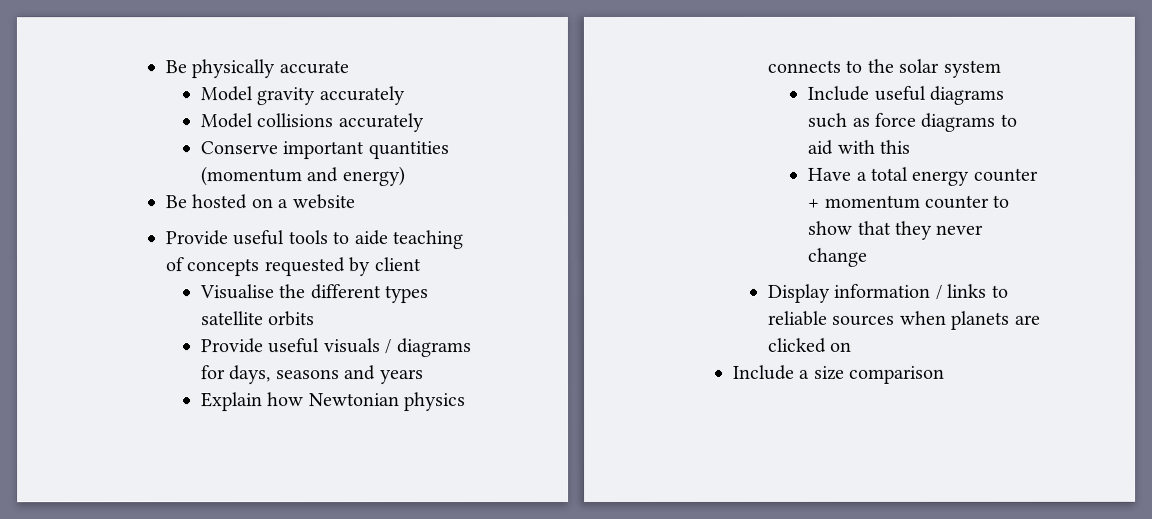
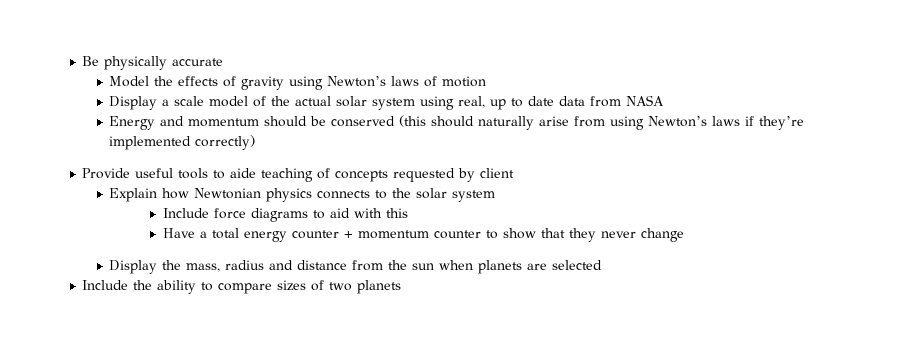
- Model gravity accurately
- Model collisions accurately
- Conserve important quantities (momentum and energy)
- Be hosted on a website
+ Model the effects of gravity using Newton’s laws of motion
+ Display a scale model of the actual solar system using real, up to date data from NASA
+ Energy and momentum should be conserved (this should naturally arise from using Newton’s laws if they’re implemented correctly)
- Visualise the different types satellite orbits
- Provide useful visuals / diagrams for days, seasons and years
- Include useful diagrams such as force diagrams to aid with this
+ Include force diagrams to aid with this
- Display information / links to reliable sources when planets are clicked on
- Include a size comparison
+ Display the mass, radius and distance from the sun when planets are selected
+ Include the ability to compare sizes of two planets

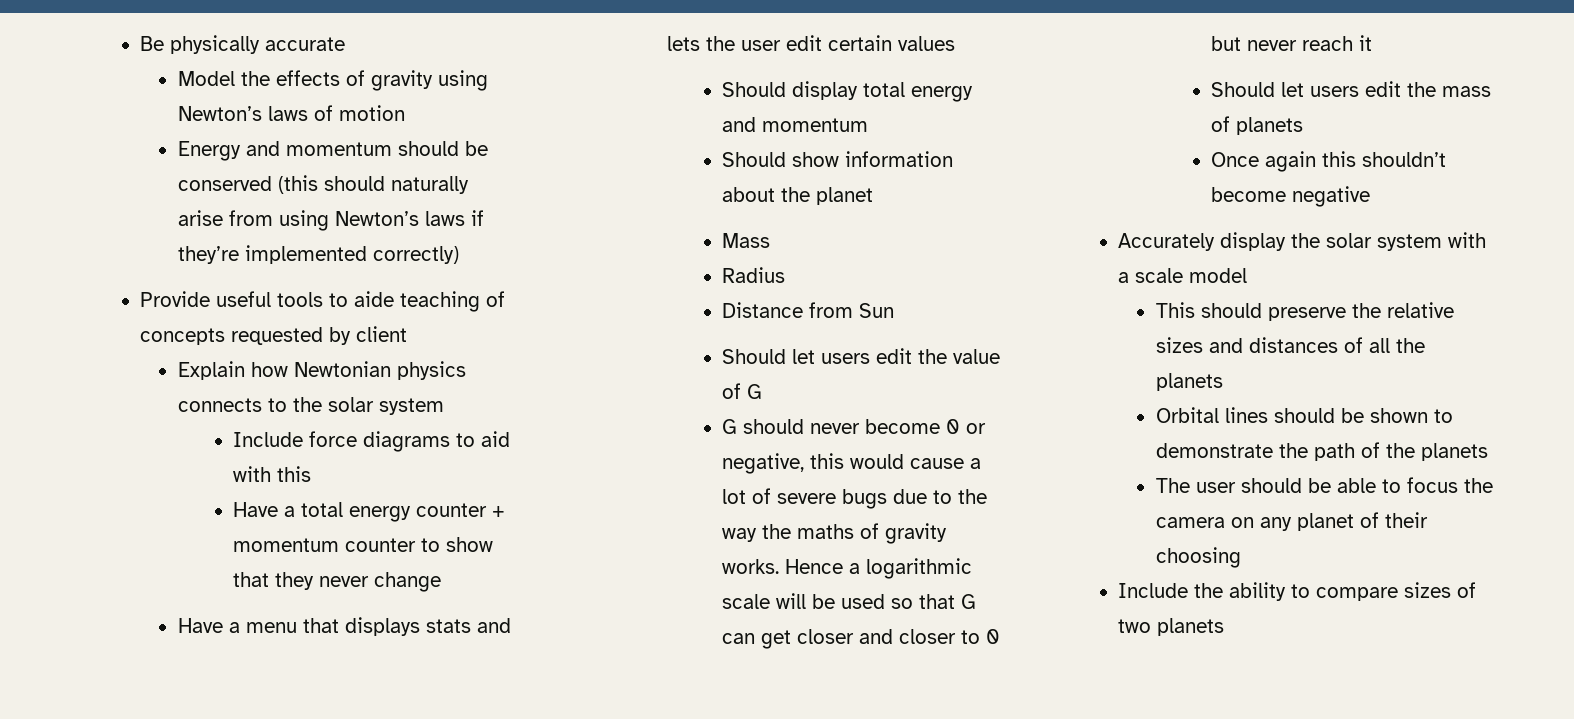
- Display a scale model of the actual solar system using real, up to date data from NASA
- Display the mass, radius and distance from the sun when planets are selected
+ Have a menu that displays stats and lets the user edit certain values
+ Should display total energy and momentum
+ Should show information about the planet
+ Mass
+ Radius
+ Distance from Sun
+ Should let users edit the value of G
+ G should never become 0 or negative, this would cause a lot of severe bugs due to the way the maths of gravity works. Hence a logarithmic scale will be used so that G can get closer and closer to 0 but never reach it
+ Should let users edit the mass of planets
+ Once again this shouldn’t become negative
+ Accurately display the solar system with a scale model
+ This should preserve the relative sizes and distances of all the planets
+ Orbital lines should be shown to demonstrate the path of the planets
+ The user should be able to focus the camera on any planet of their choosing

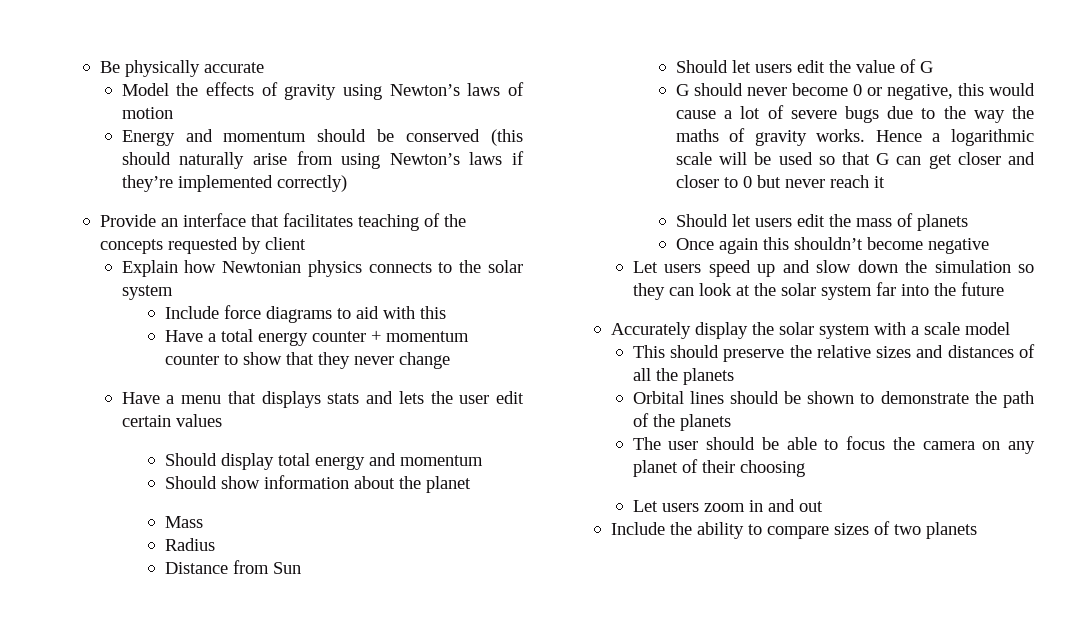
- Provide useful tools to aide teaching of concepts requested by client
+ Provide an interface that facilitates teaching of the concepts requested by client
+ Let users speed up and slow down the simulation so they can look at the solar system far into the future
+ Let users zoom in and out

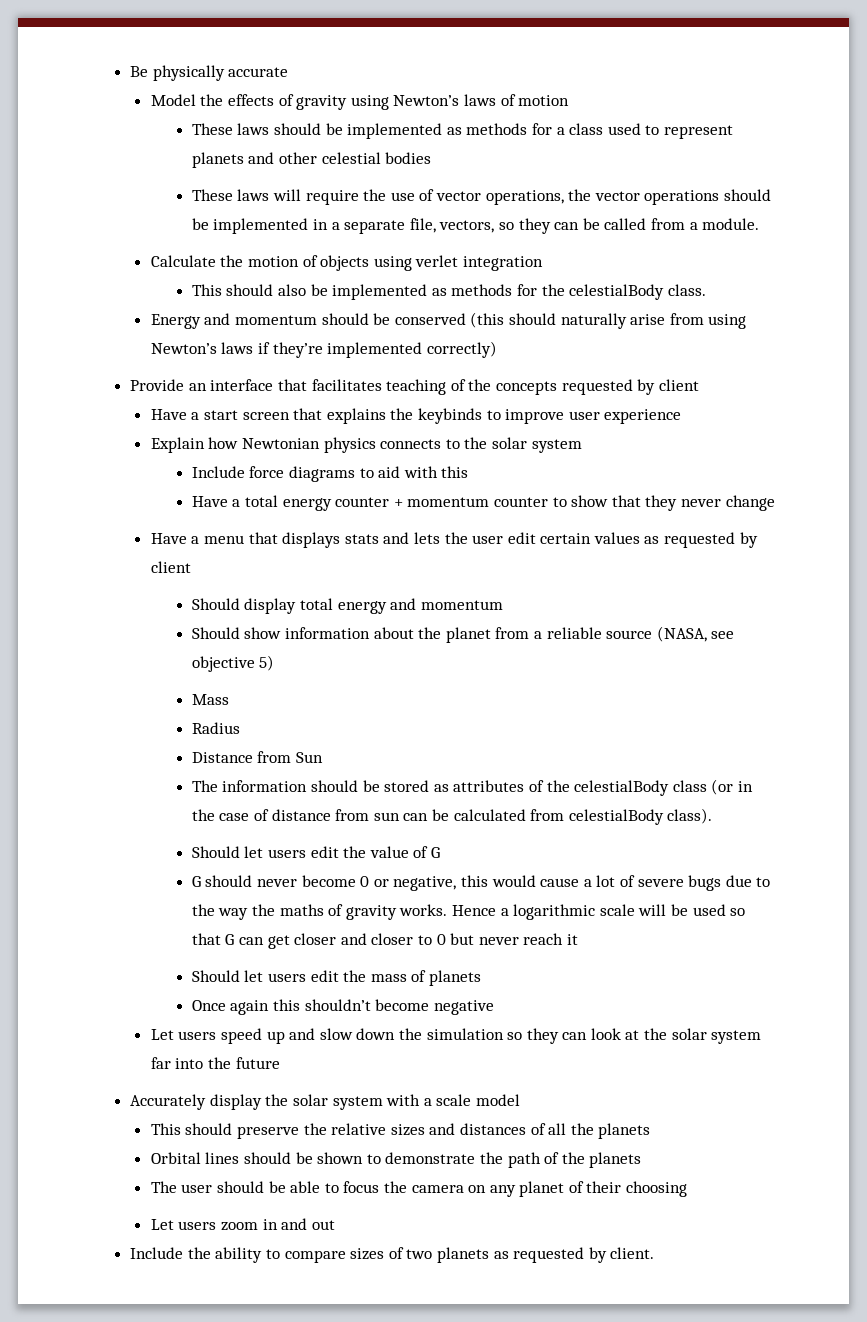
+ These laws should be implemented as methods for a class used to represent planets and other celestial bodies
+ These laws will require the use of vector operations, the vector operations should be implemented in a separate file, vectors, so they can be called from a module.
+ Calculate the motion of objects using verlet integration
+ This should also be implemented as methods for the celestialBody class.
+ Have a start screen that explains the keybinds to improve user experience
- Have a menu that displays stats and lets the user edit certain values
+ Have a menu that displays stats and lets the user edit certain values as requested by client
- Should show information about the planet
+ Should show information about the planet from a reliable source (NASA, see objective 5)
+ The information should be stored as attributes of the celestialBody class (or in the case of distance from sun can be calculated from celestialBody class).
- Include the ability to compare sizes of two planets
+ Include the ability to compare sizes of two planets as requested by client.

